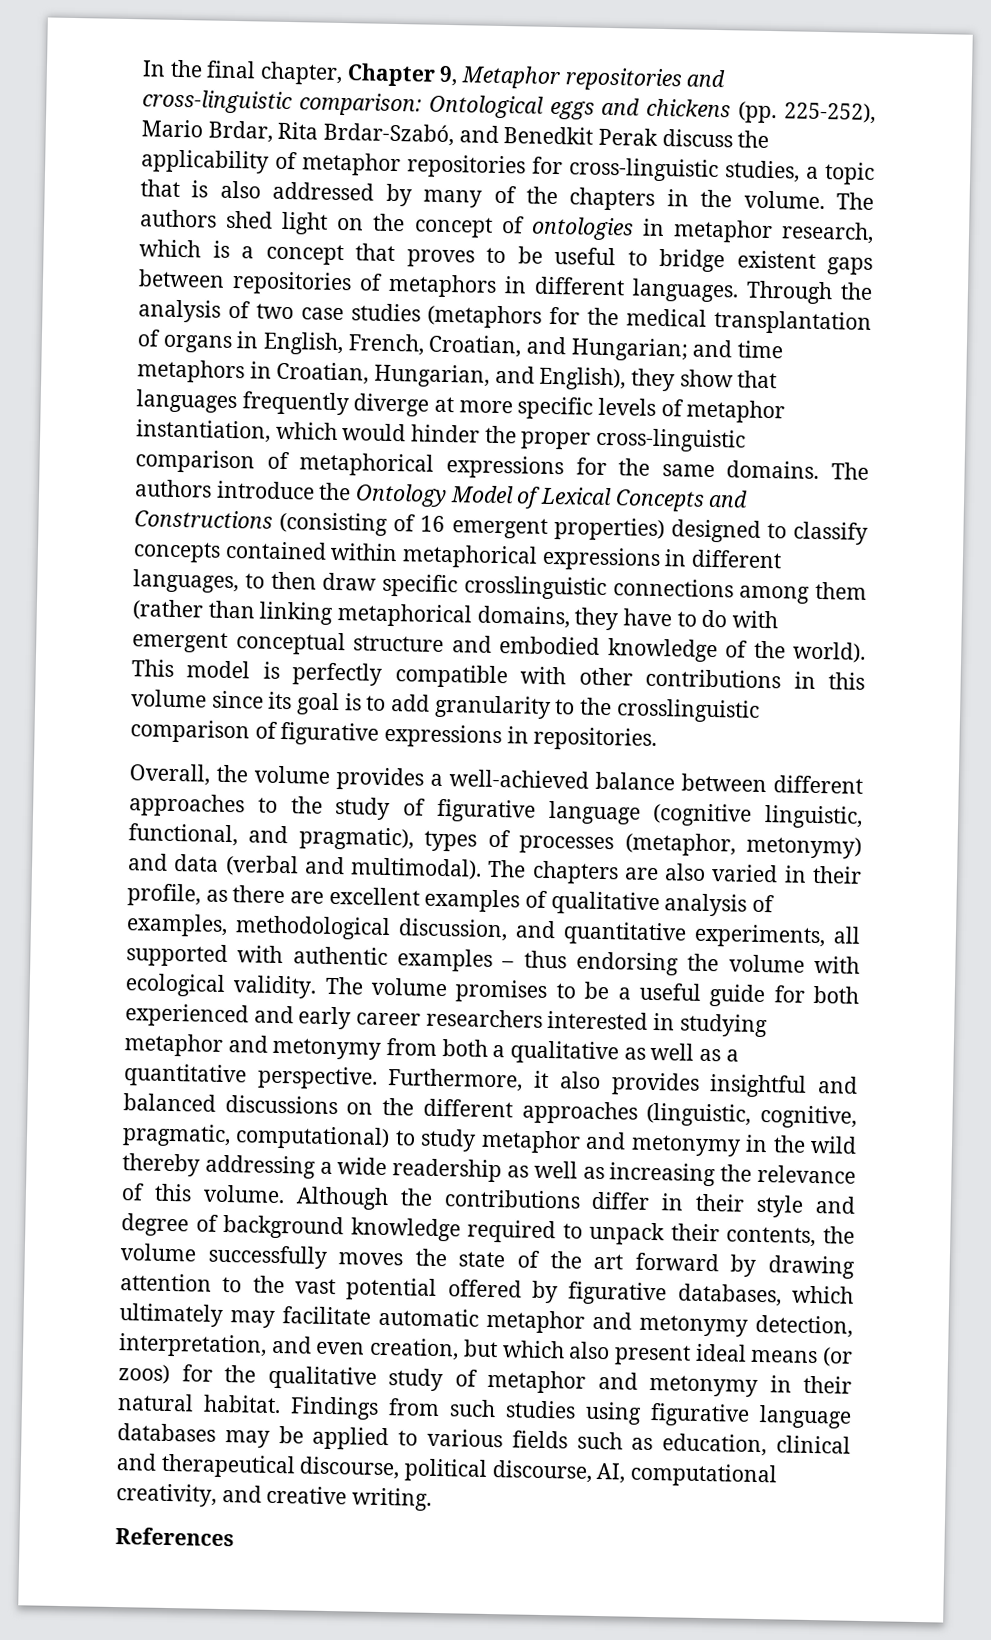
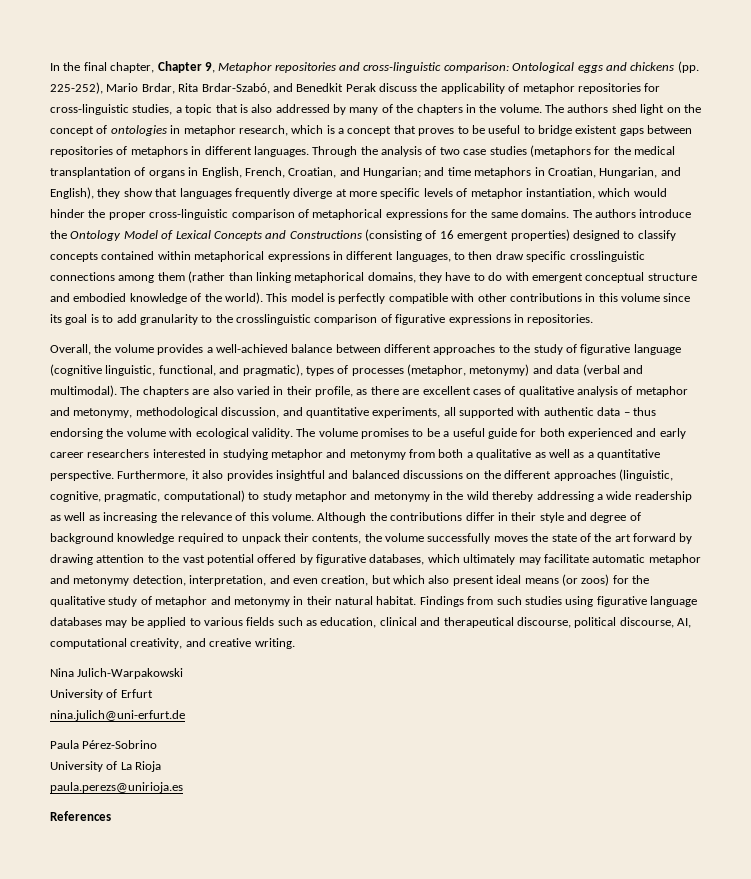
- The chapters are also varied in their profile, as there are excellent examples of qualitative analysis of examples, methodological discussion, and quantitative experiments, all supported with authentic examples – thus endorsing the volume with ecological validity.
+ The chapters are also varied in their profile, as there are excellent cases of qualitative analysis of metaphor and metonymy, methodological discussion, and quantitative experiments, all supported with authentic data – thus endorsing the volume with ecological validity.
+ Nina Julich-Warpakowski
+ University of Erfurt
+ nina.julich@uni-erfurt.de
+ Paula Pérez-Sobrino
+ University of La Rioja
+ paula.perezs@unirioja.es

